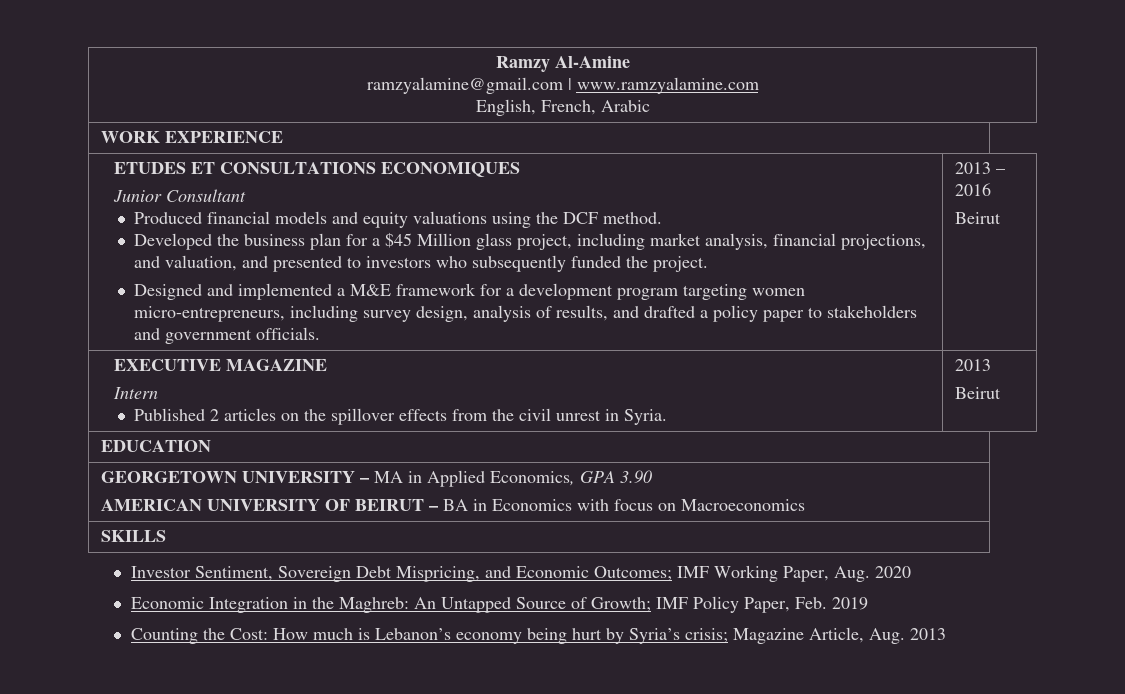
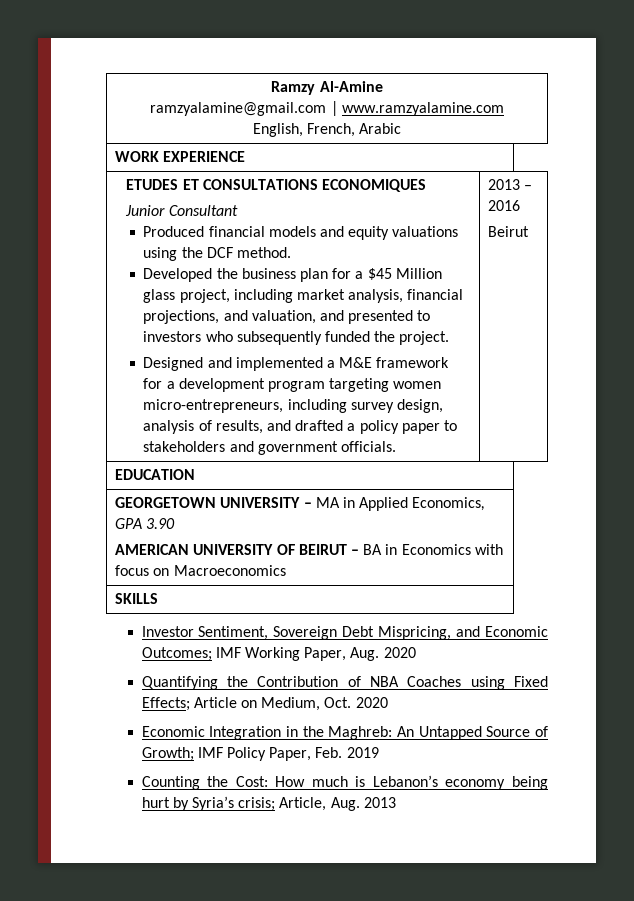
- EXECUTIVE MAGAZINE
- Intern
- Published 2 articles on the spillover effects from the civil unrest in Syria. | 2013
- Beirut
+ Quantifying the Contribution of NBA Coaches using Fixed Effects; Article on Medium, Oct. 2020
- Counting the Cost: How much is Lebanon’s economy being hurt by Syria’s crisis; Magazine Article, Aug. 2013
+ Counting the Cost: How much is Lebanon’s economy being hurt by Syria’s crisis; Article, Aug. 2013

